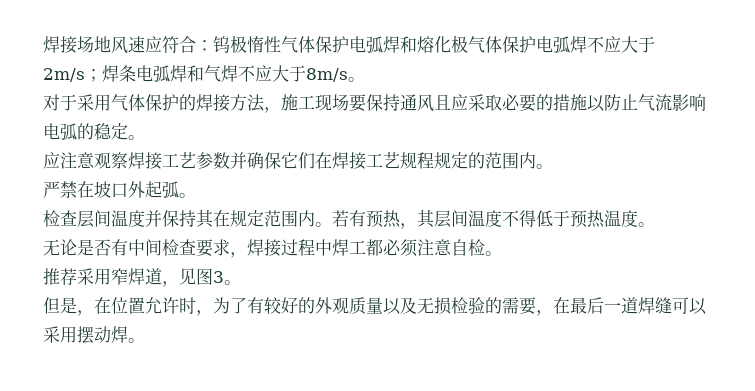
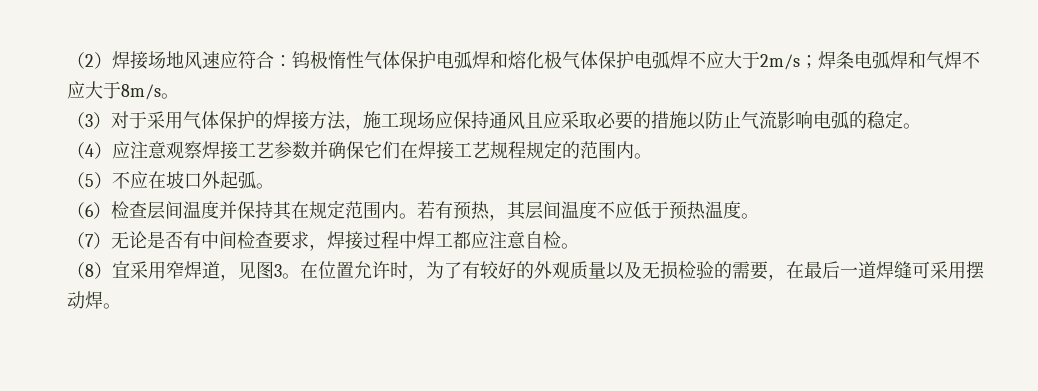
- 焊接场地风速应符合：钨极惰性气体保护电弧焊和熔化极气体保护电弧焊不应大于2m/s；焊条电弧焊和气焊不应大于8m/s。
+ （2）焊接场地风速应符合：钨极惰性气体保护电弧焊和熔化极气体保护电弧焊不应大于2m/s；焊条电弧焊和气焊不应大于8m/s。
- 对于采用气体保护的焊接方法，施工现场要保持通风且应采取必要的措施以防止气流影响电弧的稳定。
+ （3）对于采用气体保护的焊接方法，施工现场应保持通风且应采取必要的措施以防止气流影响电弧的稳定。
- 应注意观察焊接工艺参数并确保它们在焊接工艺规程规定的范围内。
+ （4）应注意观察焊接工艺参数并确保它们在焊接工艺规程规定的范围内。
- 严禁在坡口外起弧。
+ （5）不应在坡口外起弧。
- 检查层间温度并保持其在规定范围内。
+ （6）检查层间温度并保持其在规定范围内。
- 若有预热，其层间温度不得低于预热温度。
+ 若有预热，其层间温度不应低于预热温度。
- 无论是否有中间检查要求，焊接过程中焊工都必须注意自检。
+ （7）无论是否有中间检查要求，焊接过程中焊工都应注意自检。
- 推荐采用窄焊道，见图3。
- 但是，在位置允许时，为了有较好的外观质量以及无损检验的需要，在最后一道焊缝可以采用摆动焊。
+ （8）宜采用窄焊道，见图3。在位置允许时，为了有较好的外观质量以及无损检验的需要，在最后一道焊缝可采用摆动焊。

